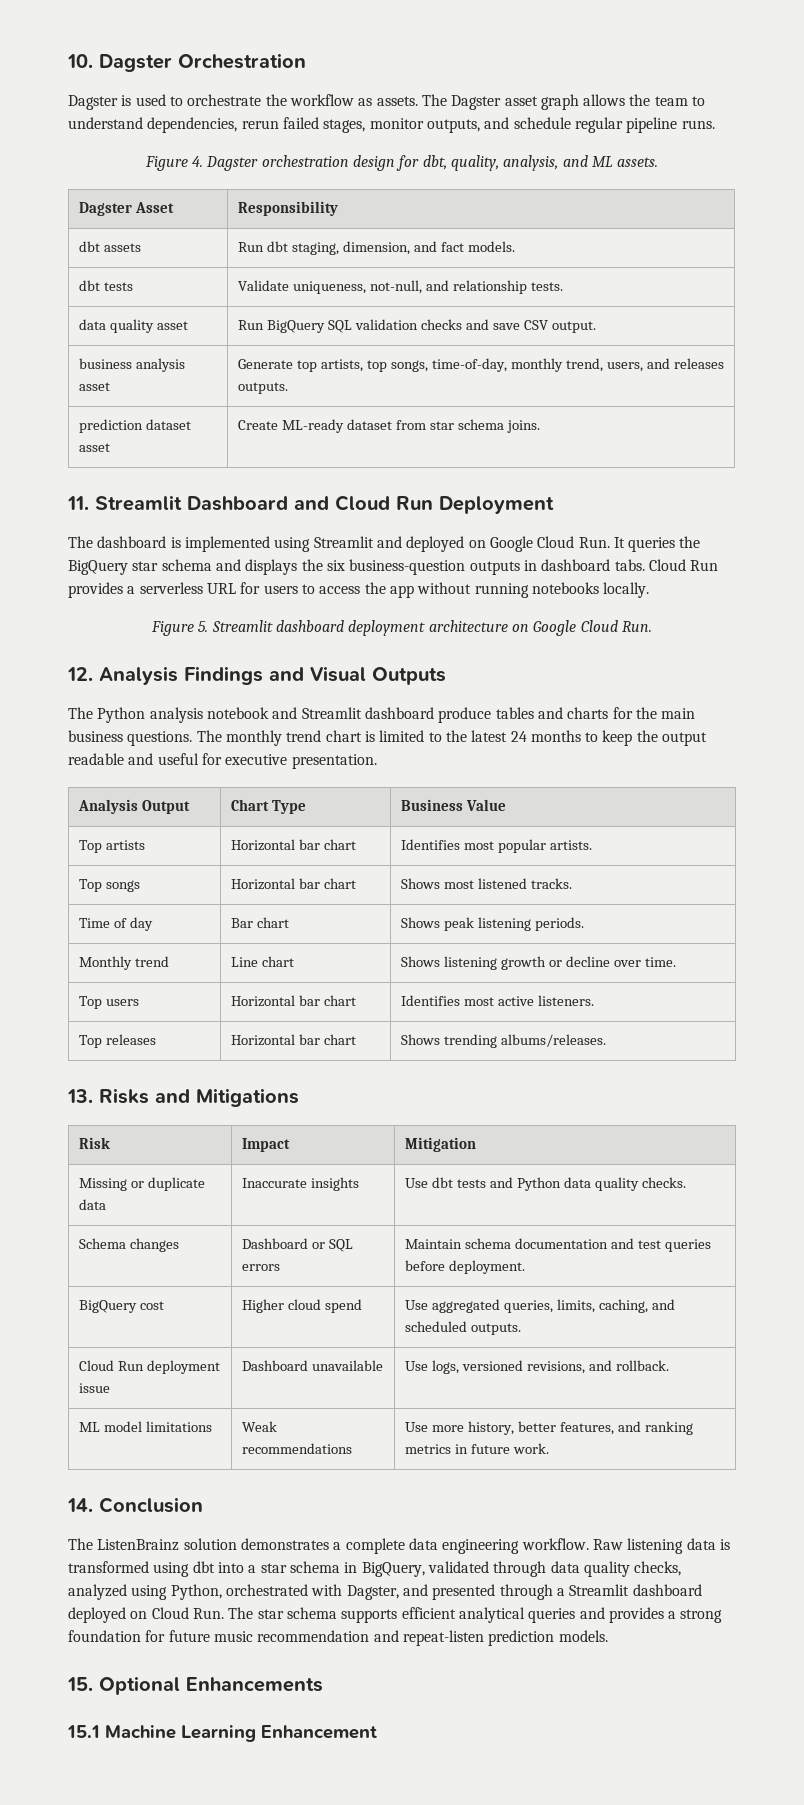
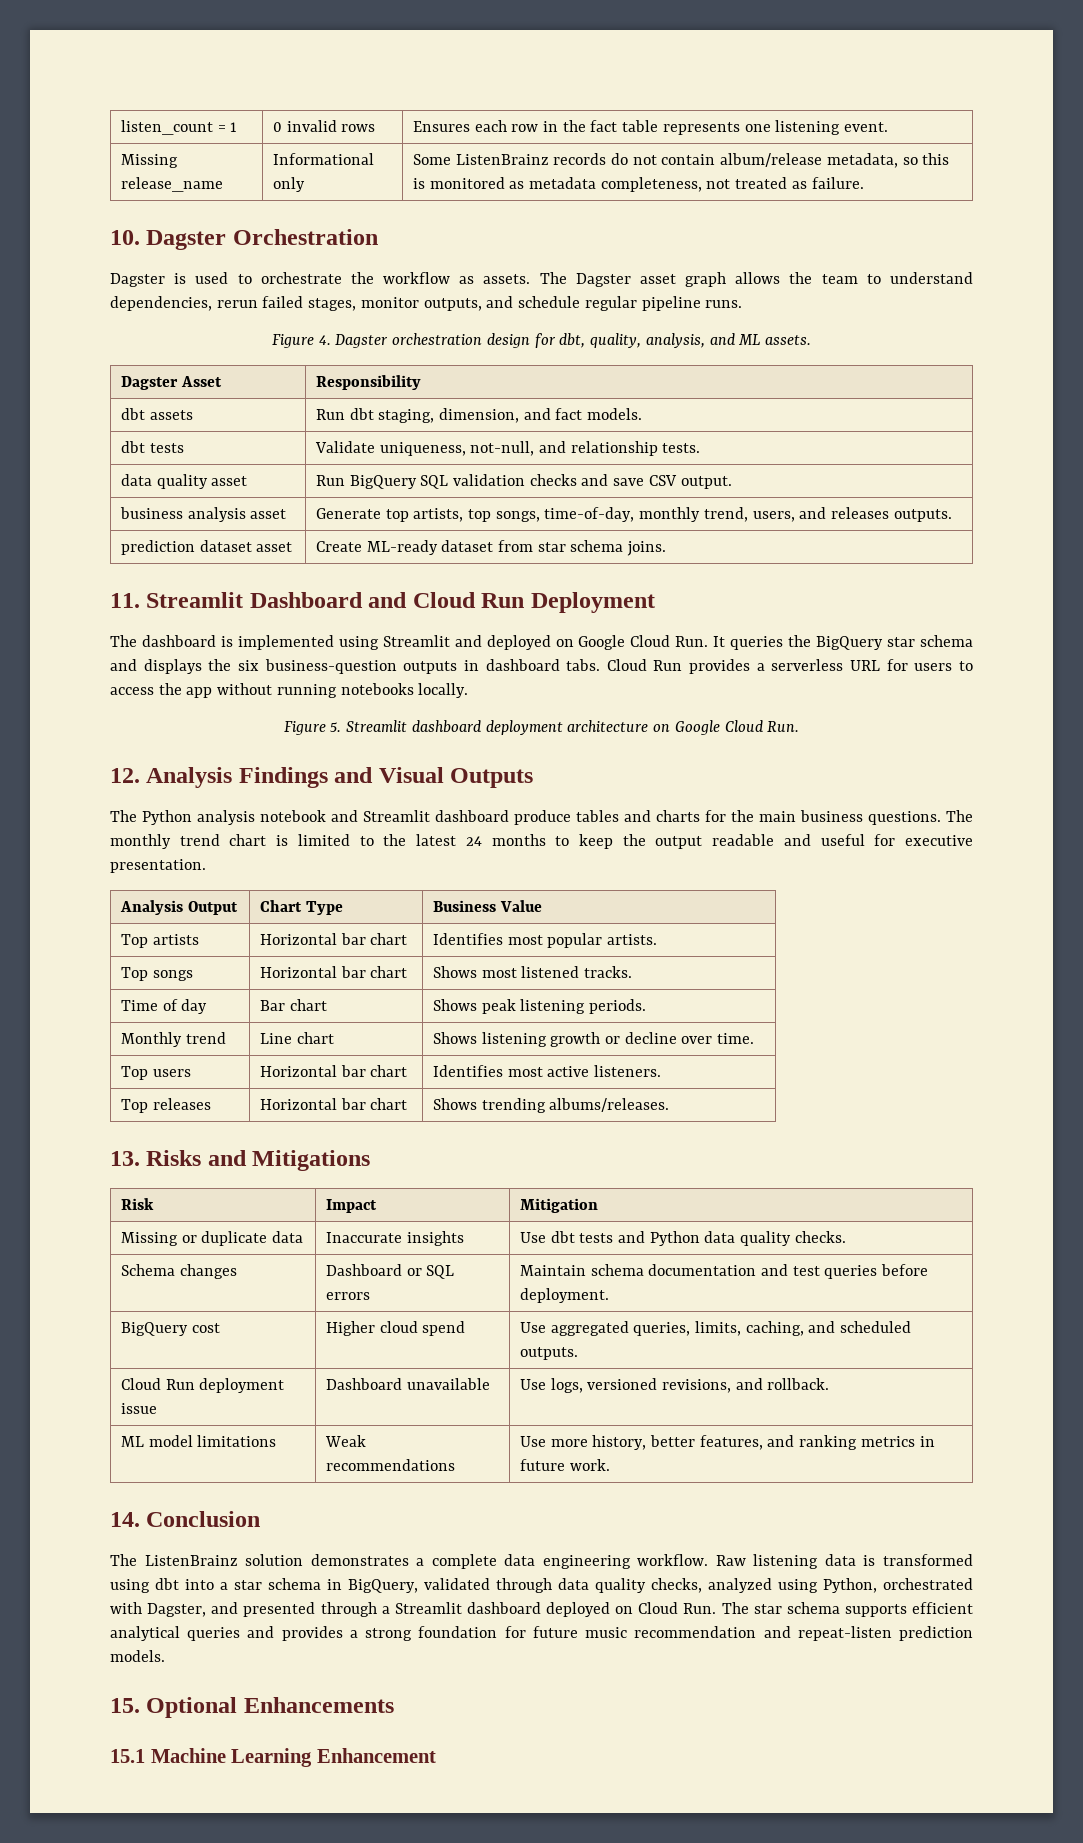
+ listen_count = 1 | 0 invalid rows | Ensures each row in the fact table represents one listening event.
+ Missing release_name | Informational only | Some ListenBrainz records do not contain album/release metadata, so this is monitored as metadata completeness, not treated as failure.

